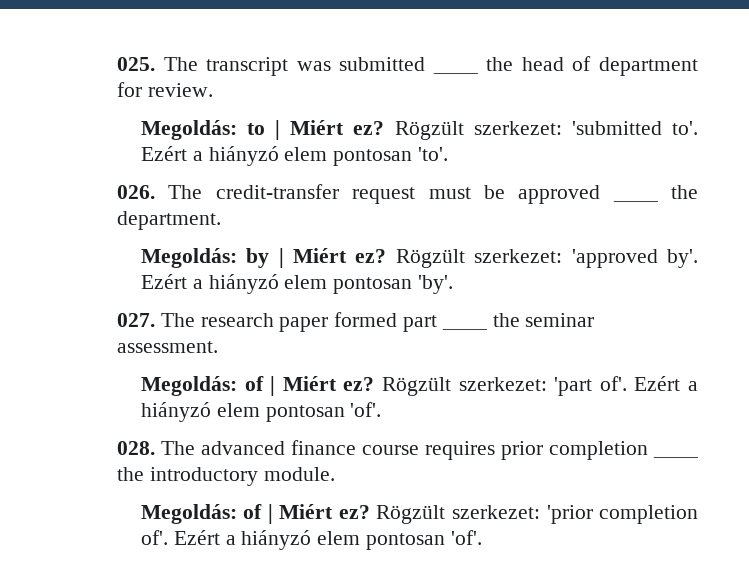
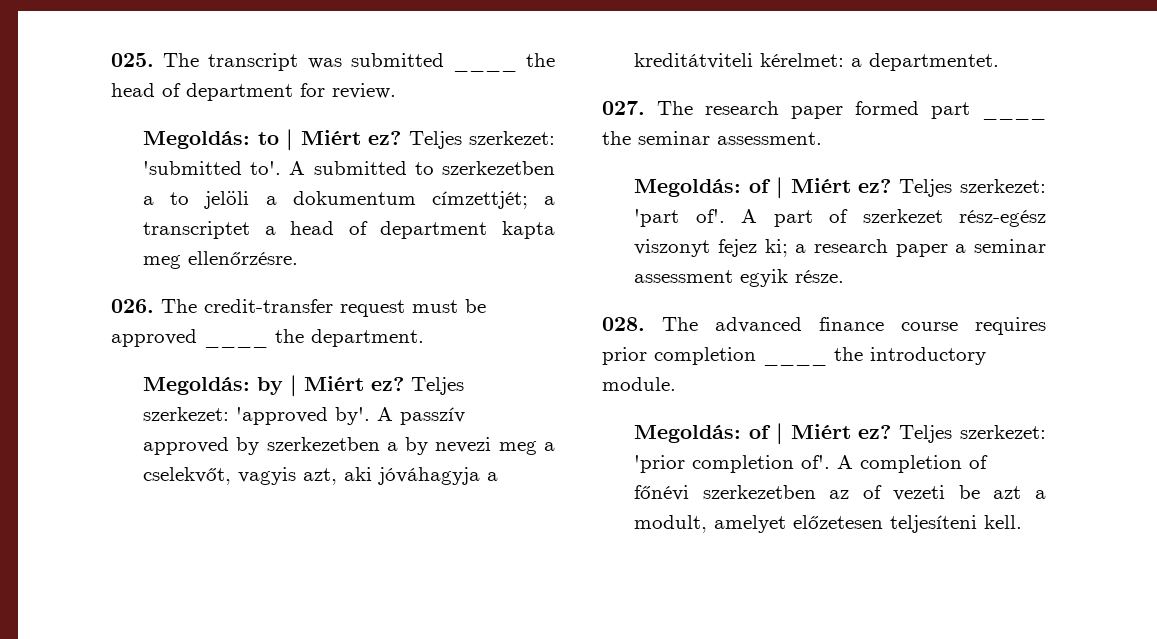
- Rögzült szerkezet: 'submitted to'.
+ Teljes szerkezet: 'submitted to'.
- Ezért a hiányzó elem pontosan 'to'.
+ A submitted to szerkezetben a to jelöli a dokumentum címzettjét; a transcriptet a head of department kapta meg ellenőrzésre.
- Rögzült szerkezet: 'approved by'.
+ Teljes szerkezet: 'approved by'.
- Ezért a hiányzó elem pontosan 'by'.
+ A passzív approved by szerkezetben a by nevezi meg a cselekvőt, vagyis azt, aki jóváhagyja a kreditátviteli kérelmet: a departmentet.
- Rögzült szerkezet: 'part of'. Ezért a hiányzó elem pontosan 'of'.
+ Teljes szerkezet: 'part of'. A part of szerkezet rész-egész viszonyt fejez ki; a research paper a seminar assessment egyik része.
- Rögzült szerkezet: 'prior completion of'. Ezért a hiányzó elem pontosan 'of'.
+ Teljes szerkezet: 'prior completion of'. A completion of főnévi szerkezetben az of vezeti be azt a modult, amelyet előzetesen teljesíteni kell.

